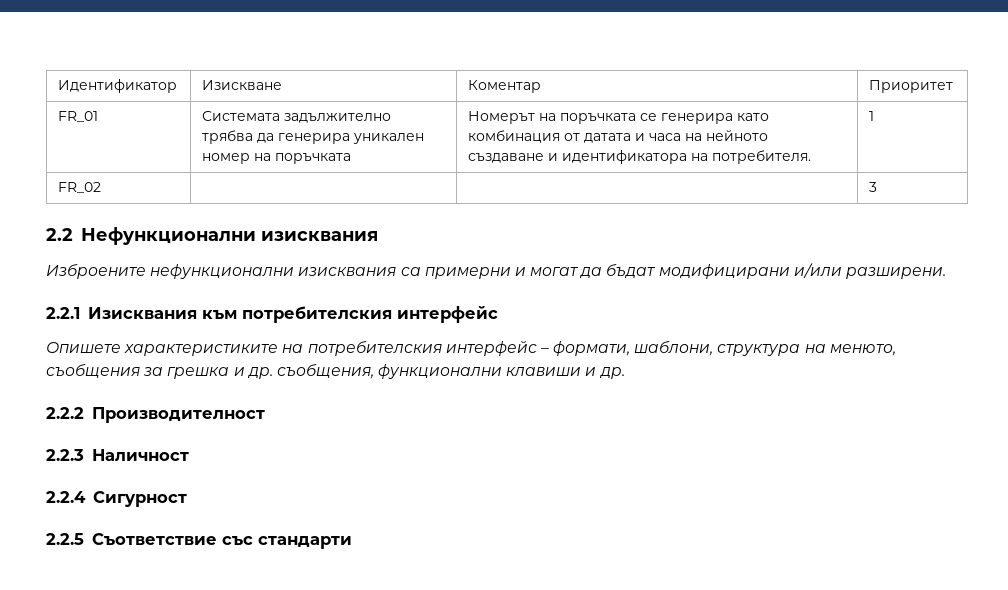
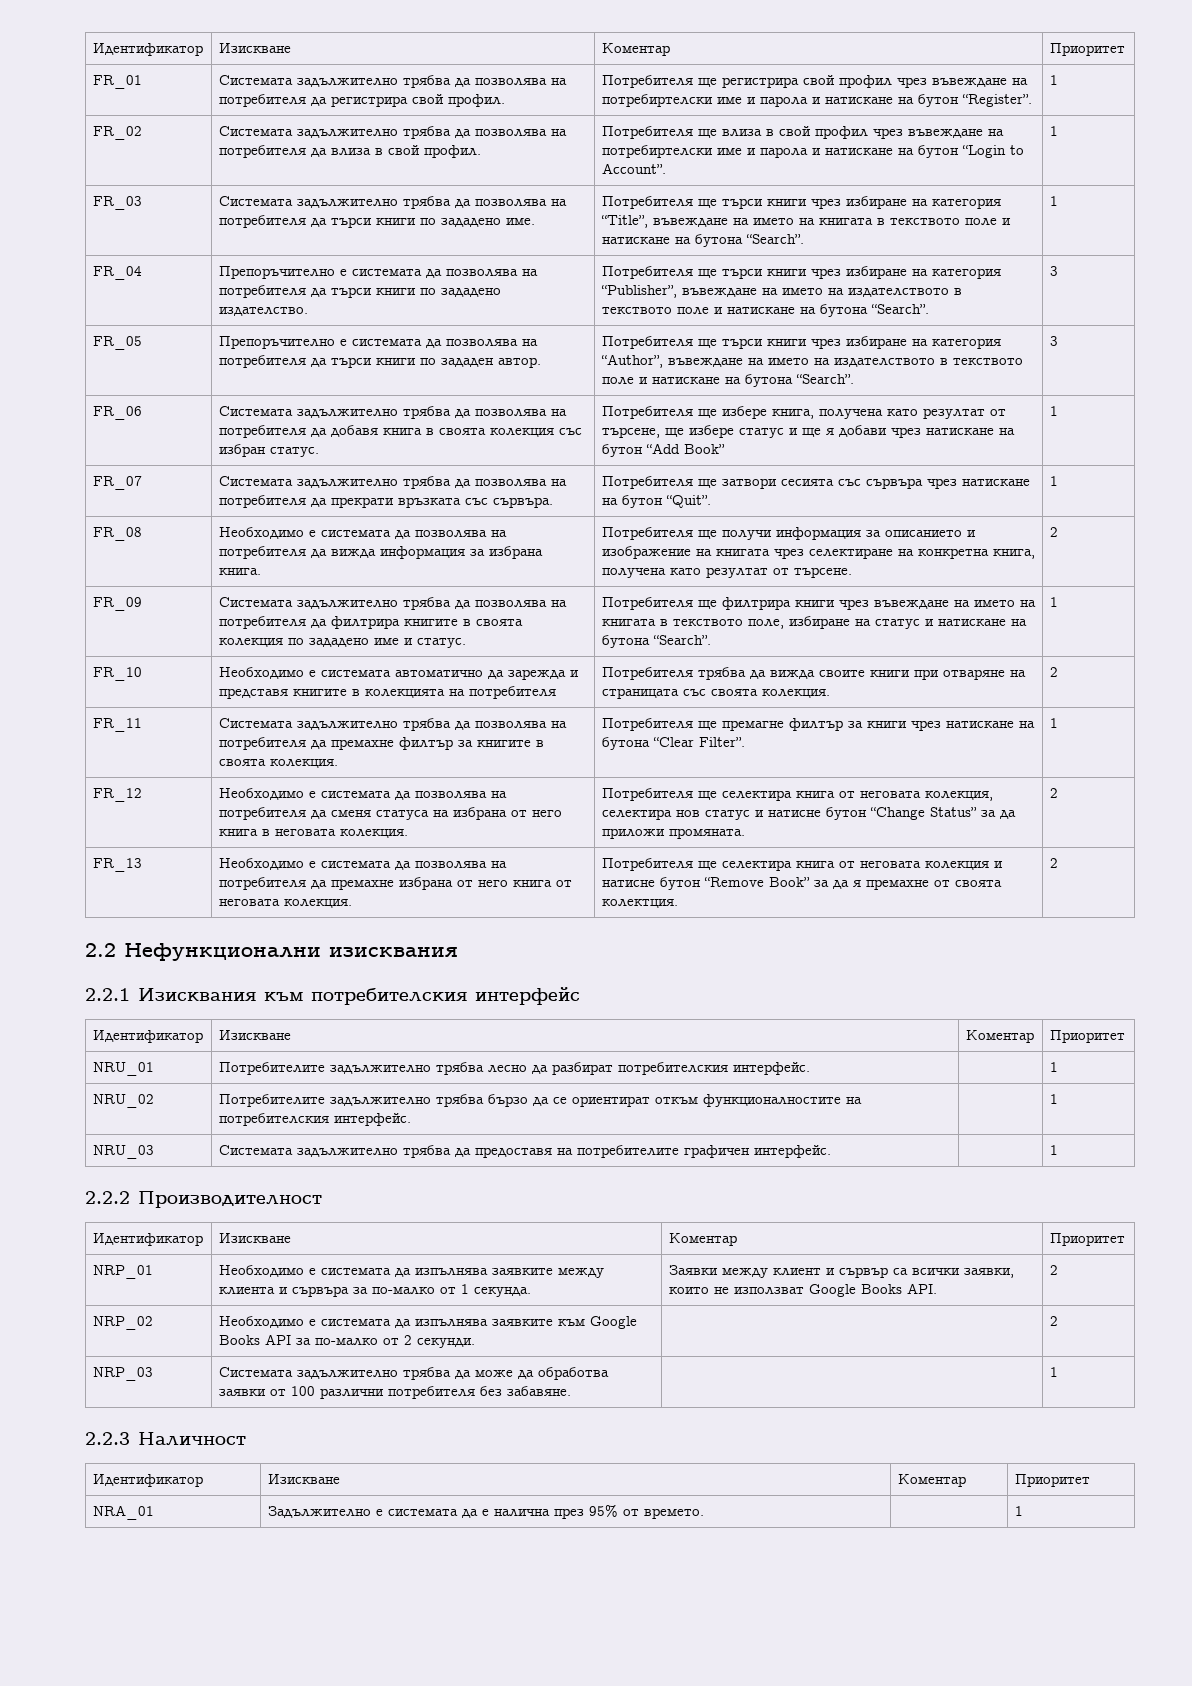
- FR_01 | Системата задължително трябва да генерира уникален номер на поръчката | Номерът на поръчката се генерира като комбинация от датата и часа на нейното създаване и идентификатора на потребителя. | 1
- FR_02 | | | 3
+ FR_01 | Системата задължително трябва да позволява на потребителя да регистрира свой профил. | Потребителя ще регистрира свой профил чрез въвеждане на потребиртелски име и парола и натискане на бутон “Register”. | 1
+ FR_02 | Системата задължително трябва да позволява на потребителя да влиза в свой профил. | Потребителя ще влиза в свой профил чрез въвеждане на потребиртелски име и парола и натискане на бутон “Login to Account”. | 1
+ FR_03 | Системата задължително трябва да позволява на потребителя да търси книги по зададено име. | Потребителя ще търси книги чрез избиране на категория “Title”, въвеждане на името на книгата в текството поле и натискане на бутона “Search”. | 1
+ FR_04 | Препоръчително е системата да позволява на потребителя да търси книги по зададено издателство. | Потребителя ще търси книги чрез избиране на категория “Publisher”, въвеждане на името на издателството в текството поле и натискане на бутона “Search”. | 3
+ FR_05 | Препоръчително е системата да позволява на потребителя да търси книги по зададен автор. | Потребителя ще търси книги чрез избиране на категория “Author”, въвеждане на името на издателството в текството поле и натискане на бутона “Search”. | 3
+ FR_06 | Системата задължително трябва да позволява на потребителя да добавя книга в своята колекция със избран статус. | Потребителя ще избере книга, получена като резултат от търсене, ще избере статус и ще я добави чрез натискане на бутон “Add Book” | 1
+ FR_07 | Системата задължително трябва да позволява на потребителя да прекрати връзката със сървъра. | Потребителя ще затвори сесията със сървъра чрез натискане на бутон “Quit”. | 1
+ FR_08 | Необходимо е системата да позволява на потребителя да вижда информация за избрана книга. | Потребителя ще получи информация за описанието и изображение на книгата чрез селектиране на конкретна книга, получена като резултат от търсене. | 2
+ FR_09 | Системата задължително трябва да позволява на потребителя да филтрира книгите в своята колекция по зададено име и статус. | Потребителя ще филтрира книги чрез въвеждане на името на книгата в текството поле, избиране на статус и натискане на бутона “Search”. | 1
+ FR_10 | Необходимо е системата автоматично да зарежда и представя книгите в колекцията на потребителя | Потребителя трябва да вижда своите книги при отваряне на страницата със своята колекция. | 2
+ FR_11 | Системата задължително трябва да позволява на потребителя да премахне филтър за книгите в своята колекция. | Потребителя ще премагне филтър за книги чрез натискане на бутона “Clear Filter”. | 1
+ FR_12 | Необходимо е системата да позволява на потребителя да сменя статуса на избрана от него книга в неговата колекция. | Потребителя ще селектира книга от неговата колекция, селектира нов статус и натисне бутон “Change Status” за да приложи промяната. | 2
+ FR_13 | Необходимо е системата да позволява на потребителя да премахне избрана от него книга от неговата колекция. | Потребителя ще селектира книга от неговата колекция и натисне бутон “Remove Book” за да я премахне от своята колектция. | 2
  2.2 Нефункционални изисквания
- Изброените нефункционални изисквания са примерни и могат да бъдат модифицирани и/или разширени.
  2.2.1 Изисквания към потребителския интерфейс
- Опишете характеристиките на потребителския интерфейс – формати, шаблони, структура на менюто, съобщения за грешка и др. съобщения, функционални клавиши и др.
+ Идентификатор | Изискване | Коментар | Приоритет
+ NRU_01 | Потребителите задължително трябва лесно да разбират потребителския интерфейс. | | 1
+ NRU_02 | Потребителите задължително трябва бързо да се ориентират откъм функционалностите на потребителския интерфейс. | | 1
+ NRU_03 | Системата задължително трябва да предоставя на потребителите графичен интерфейс. | | 1
  2.2.2 Производителност
+ Идентификатор | Изискване | Коментар | Приоритет
+ NRP_01 | Необходимо е системата да изпълнява заявките между клиента и сървъра за по-малко от 1 секунда. | Заявки между клиент и сървър са всички заявки, които не използват Google Books API. | 2
+ NRP_02 | Необходимо е системата да изпълнява заявките към Google Books API за по-малко от 2 секунди. | | 2
+ NRP_03 | Системата задължително трябва да може да обработва заявки от 100 различни потребителя без забавяне. | | 1
  2.2.3 Наличност
- 2.2.4 Сигурност
- 2.2.5 Съответствие със стандарти
+ Идентификатор | Изискване | Коментар | Приоритет
+ NRA_01 | Задължително е системата да е налична през 95% от времето. | | 1

